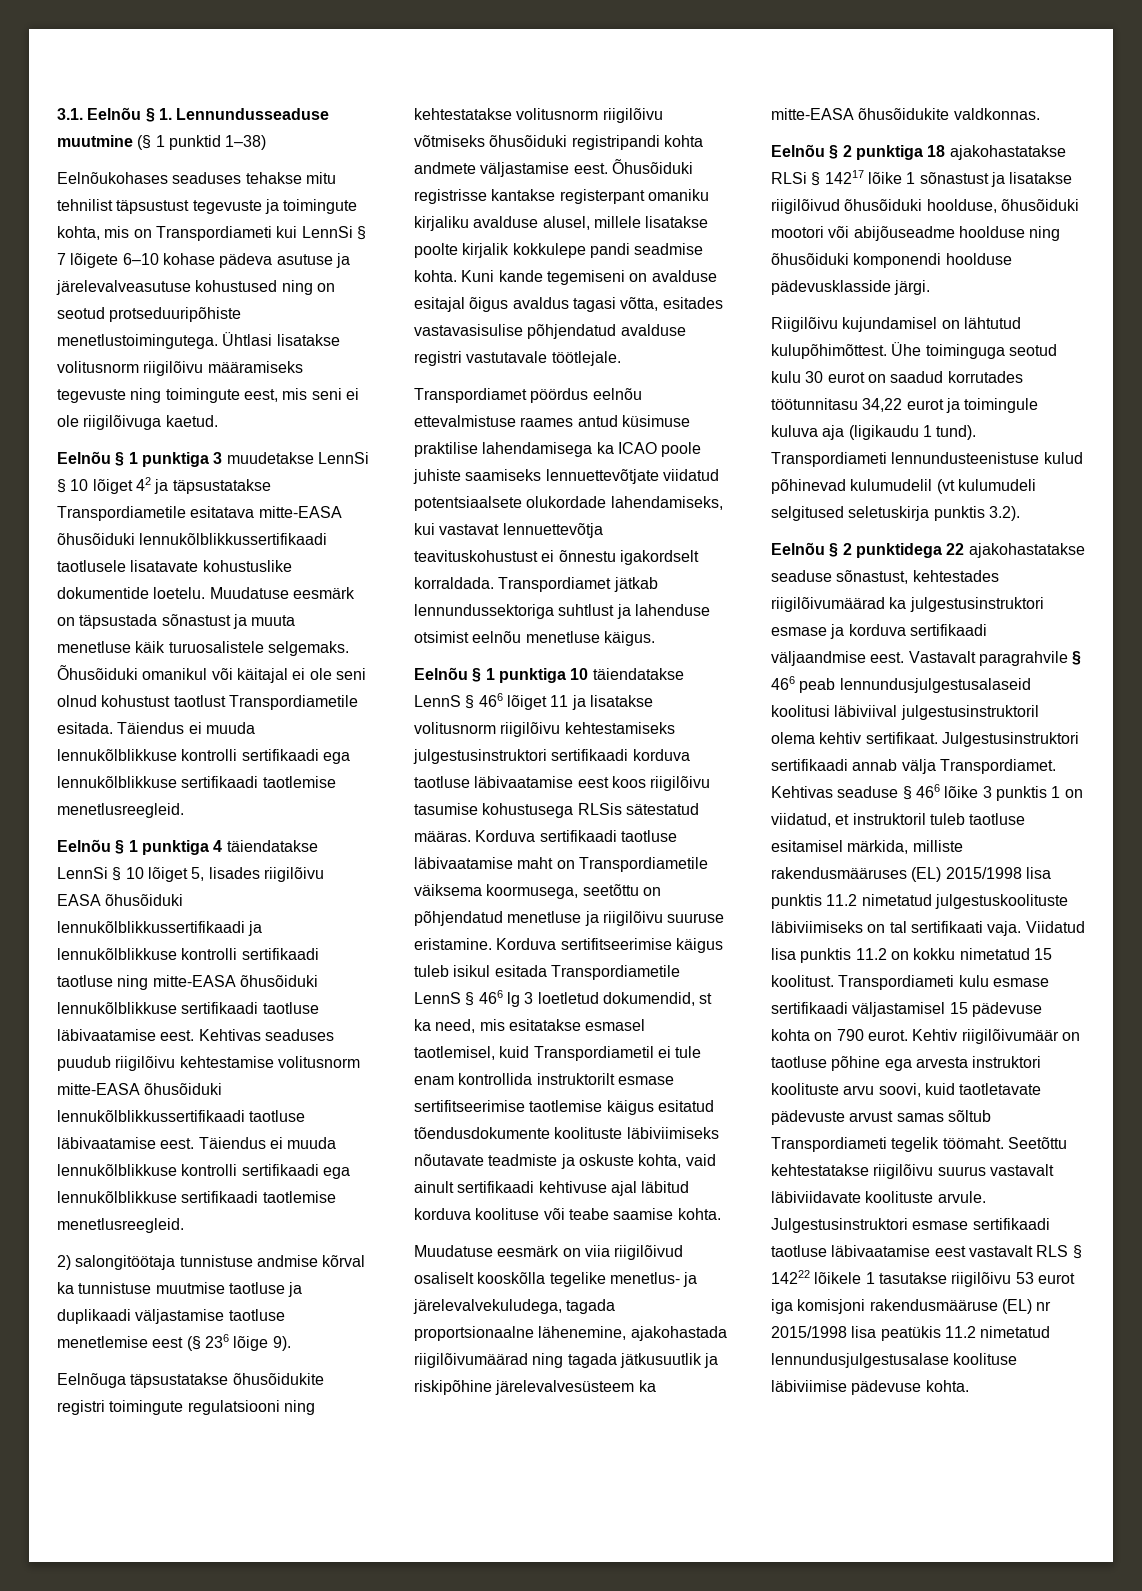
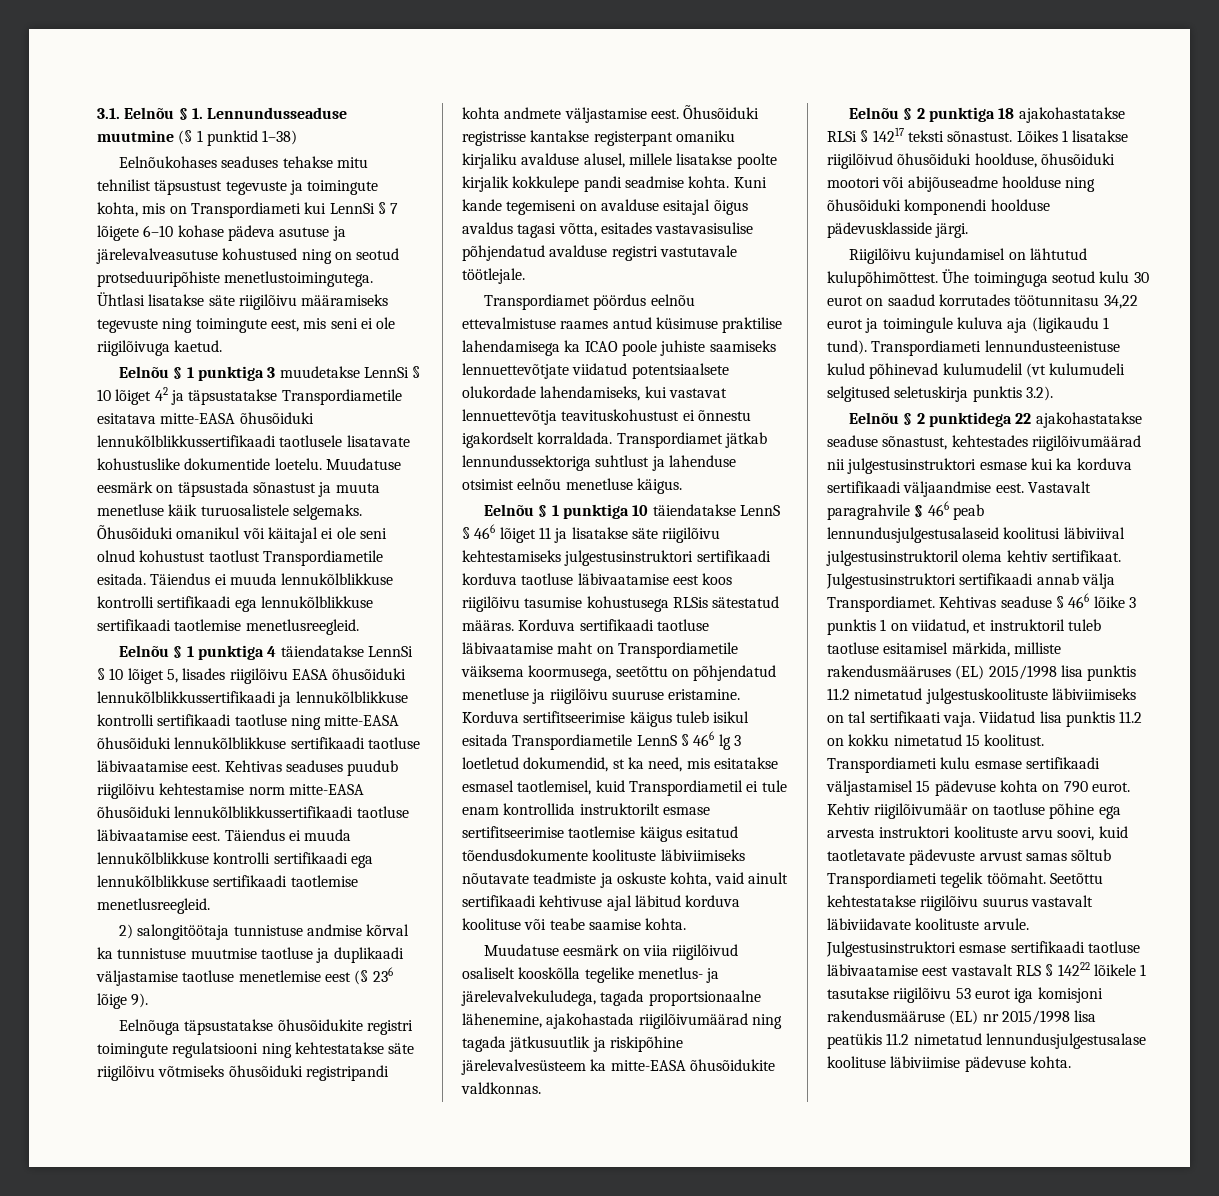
- Ühtlasi lisatakse volitusnorm riigilõivu määramiseks tegevuste ning toimingute eest, mis seni ei ole riigilõivuga kaetud.
+ Ühtlasi lisatakse säte riigilõivu määramiseks tegevuste ning toimingute eest, mis seni ei ole riigilõivuga kaetud.
- Kehtivas seaduses puudub riigilõivu kehtestamise volitusnorm mitte-EASA õhusõiduki lennukõlblikkussertifikaadi taotluse läbivaatamise eest.
+ Kehtivas seaduses puudub riigilõivu kehtestamise norm mitte-EASA õhusõiduki lennukõlblikkussertifikaadi taotluse läbivaatamise eest.
- Eelnõuga täpsustatakse õhusõidukite registri toimingute regulatsiooni ning kehtestatakse volitusnorm riigilõivu võtmiseks õhusõiduki registripandi kohta andmete väljastamise eest.
+ Eelnõuga täpsustatakse õhusõidukite registri toimingute regulatsiooni ning kehtestatakse säte riigilõivu võtmiseks õhusõiduki registripandi kohta andmete väljastamise eest.
- Eelnõu § 1 punktiga 10 täiendatakse LennS § 466 lõiget 11 ja lisatakse volitusnorm riigilõivu kehtestamiseks julgestusinstruktori sertifikaadi korduva taotluse läbivaatamise eest koos riigilõivu tasumise kohustusega RLSis sätestatud määras.
+ Eelnõu § 1 punktiga 10 täiendatakse LennS § 466 lõiget 11 ja lisatakse säte riigilõivu kehtestamiseks julgestusinstruktori sertifikaadi korduva taotluse läbivaatamise eest koos riigilõivu tasumise kohustusega RLSis sätestatud määras.
- Eelnõu § 2 punktiga 18 ajakohastatakse RLSi § 14217 lõike 1 sõnastust ja lisatakse riigilõivud õhusõiduki hoolduse, õhusõiduki mootori või abijõuseadme hoolduse ning õhusõiduki komponendi hoolduse pädevusklasside järgi.
+ Eelnõu § 2 punktiga 18 ajakohastatakse RLSi § 14217 teksti sõnastust. Lõikes 1 lisatakse riigilõivud õhusõiduki hoolduse, õhusõiduki mootori või abijõuseadme hoolduse ning õhusõiduki komponendi hoolduse pädevusklasside järgi.
- Eelnõu § 2 punktidega 22 ajakohastatakse seaduse sõnastust, kehtestades riigilõivumäärad ka julgestusinstruktori esmase ja korduva sertifikaadi väljaandmise eest.
+ Eelnõu § 2 punktidega 22 ajakohastatakse seaduse sõnastust, kehtestades riigilõivumäärad nii julgestusinstruktori esmase kui ka korduva sertifikaadi väljaandmise eest.

